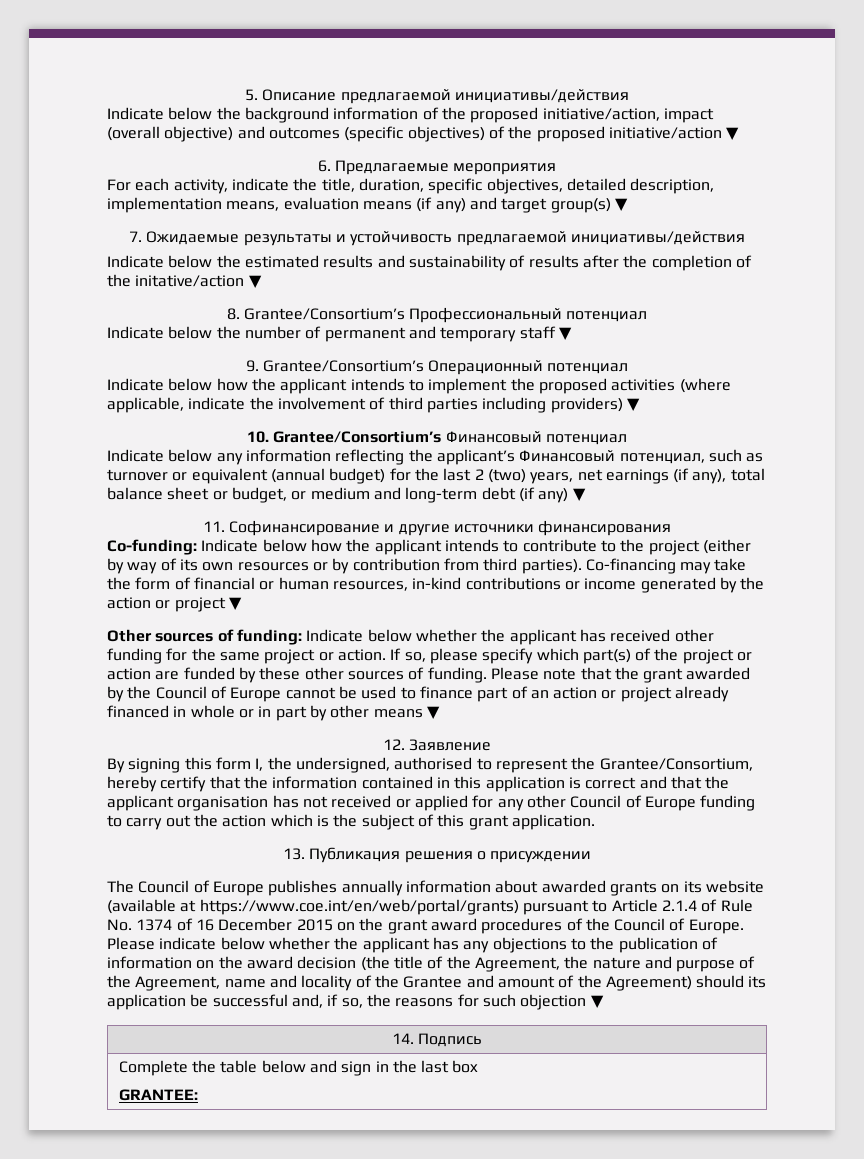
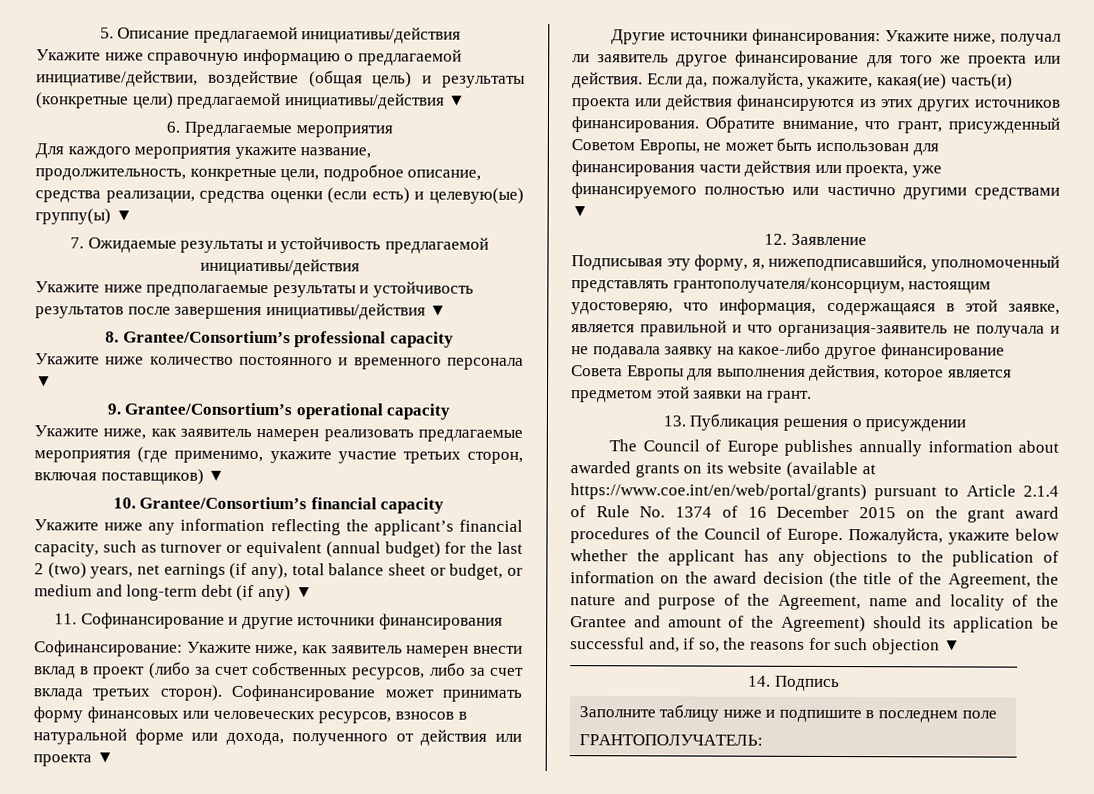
- Indicate below the background information of the proposed initiative/action, impact (overall objective) and outcomes (specific objectives) of the proposed initiative/action ▼
+ Укажите ниже справочную информацию о предлагаемой инициативе/действии, воздействие (общая цель) и результаты (конкретные цели) предлагаемой инициативы/действия ▼
  6. Предлагаемые мероприятия
- For each activity, indicate the title, duration, specific objectives, detailed description, implementation means, evaluation means (if any) and target group(s) ▼
+ Для каждого мероприятия укажите название, продолжительность, конкретные цели, подробное описание, средства реализации, средства оценки (если есть) и целевую(ые) группу(ы) ▼
- Indicate below the estimated results and sustainability of results after the completion of the initative/action ▼
- 8. Grantee/Consortium’s Профессиональный потенциал
- Indicate below the number of permanent and temporary staff ▼
- 9. Grantee/Consortium’s Операционный потенциал
- Indicate below how the applicant intends to implement the proposed activities (where applicable, indicate the involvement of third parties including providers) ▼
+ Укажите ниже предполагаемые результаты и устойчивость результатов после завершения инициативы/действия ▼
+ 8. Grantee/Consortium’s professional capacity
+ Укажите ниже количество постоянного и временного персонала ▼
+ 9. Grantee/Consortium’s operational capacity
+ Укажите ниже, как заявитель намерен реализовать предлагаемые мероприятия (где применимо, укажите участие третьих сторон, включая поставщиков) ▼
- 10. Grantee/Consortium’s Финансовый потенциал
- Indicate below any information reflecting the applicant’s Финансовый потенциал, such as turnover or equivalent (annual budget) for the last 2 (two) years, net earnings (if any), total balance sheet or budget, or medium and long-term debt (if any) ▼
+ 10. Grantee/Consortium’s financial capacity
+ Укажите ниже any information reflecting the applicant’s financial capacity, such as turnover or equivalent (annual budget) for the last 2 (two) years, net earnings (if any), total balance sheet or budget, or medium and long-term debt (if any) ▼
- Co-funding: Indicate below how the applicant intends to contribute to the project (either by way of its own resources or by contribution from third parties). Co-financing may take the form of financial or human resources, in-kind contributions or income generated by the action or project ▼
- Other sources of funding: Indicate below whether the applicant has received other funding for the same project or action. If so, please specify which part(s) of the project or action are funded by these other sources of funding. Please note that the grant awarded by the Council of Europe cannot be used to finance part of an action or project already financed in whole or in part by other means ▼
+ Софинансирование: Укажите ниже, как заявитель намерен внести вклад в проект (либо за счет собственных ресурсов, либо за счет вклада третьих сторон). Софинансирование может принимать форму финансовых или человеческих ресурсов, взносов в натуральной форме или дохода, полученного от действия или проекта ▼
+ Другие источники финансирования: Укажите ниже, получал ли заявитель другое финансирование для того же проекта или действия. Если да, пожалуйста, укажите, какая(ие) часть(и) проекта или действия финансируются из этих других источников финансирования. Обратите внимание, что грант, присужденный Советом Европы, не может быть использован для финансирования части действия или проекта, уже финансируемого полностью или частично другими средствами ▼
  12. Заявление
- By signing this form I, the undersigned, authorised to represent the Grantee/Consortium, hereby certify that the information contained in this application is correct and that the applicant organisation has not received or applied for any other Council of Europe funding to carry out the action which is the subject of this grant application.
+ Подписывая эту форму, я, нижеподписавшийся, уполномоченный представлять грантополучателя/консорциум, настоящим удостоверяю, что информация, содержащаяся в этой заявке, является правильной и что организация-заявитель не получала и не подавала заявку на какое-либо другое финансирование Совета Европы для выполнения действия, которое является предметом этой заявки на грант.
- Please indicate below whether the applicant has any objections to the publication of information on the award decision (the title of the Agreement, the nature and purpose of the Agreement, name and locality of the Grantee and amount of the Agreement) should its application be successful and, if so, the reasons for such objection ▼
+ Пожалуйста, укажите below whether the applicant has any objections to the publication of information on the award decision (the title of the Agreement, the nature and purpose of the Agreement, name and locality of the Grantee and amount of the Agreement) should its application be successful and, if so, the reasons for such objection ▼
- Complete the table below and sign in the last box
- GRANTEE:
+ Заполните таблицу ниже и подпишите в последнем поле
+ ГРАНТОПОЛУЧАТЕЛЬ:

